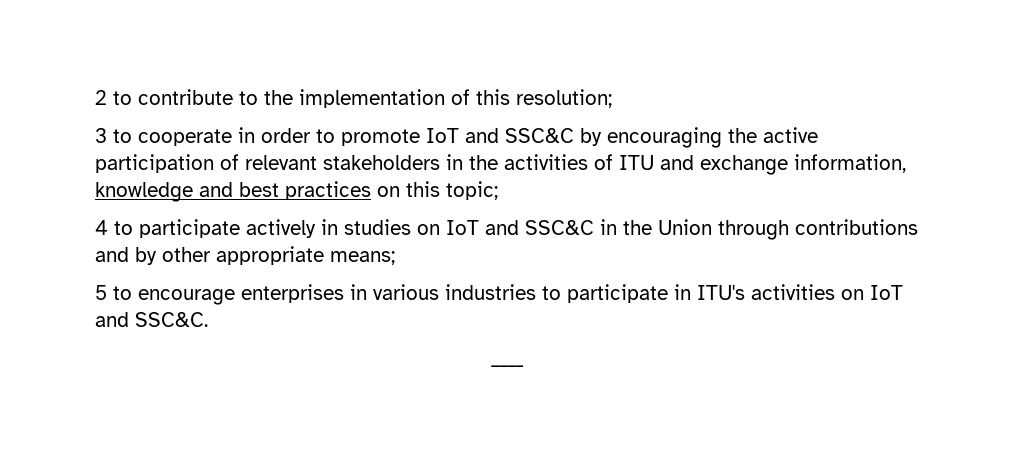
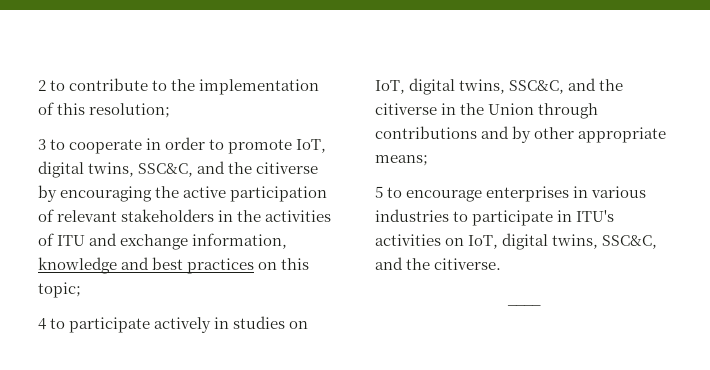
- 3 to cooperate in order to promote IoT and SSC&C by encouraging the active participation of relevant stakeholders in the activities of ITU and exchange information, knowledge and best practices on this topic;
+ 3 to cooperate in order to promote IoT, digital twins, SSC&C, and the citiverse by encouraging the active participation of relevant stakeholders in the activities of ITU and exchange information, knowledge and best practices on this topic;
- 4 to participate actively in studies on IoT and SSC&C in the Union through contributions and by other appropriate means;
+ 4 to participate actively in studies on IoT, digital twins, SSC&C, and the citiverse in the Union through contributions and by other appropriate means;
- 5 to encourage enterprises in various industries to participate in ITU's activities on IoT and SSC&C.
+ 5 to encourage enterprises in various industries to participate in ITU's activities on IoT, digital twins, SSC&C, and the citiverse.

